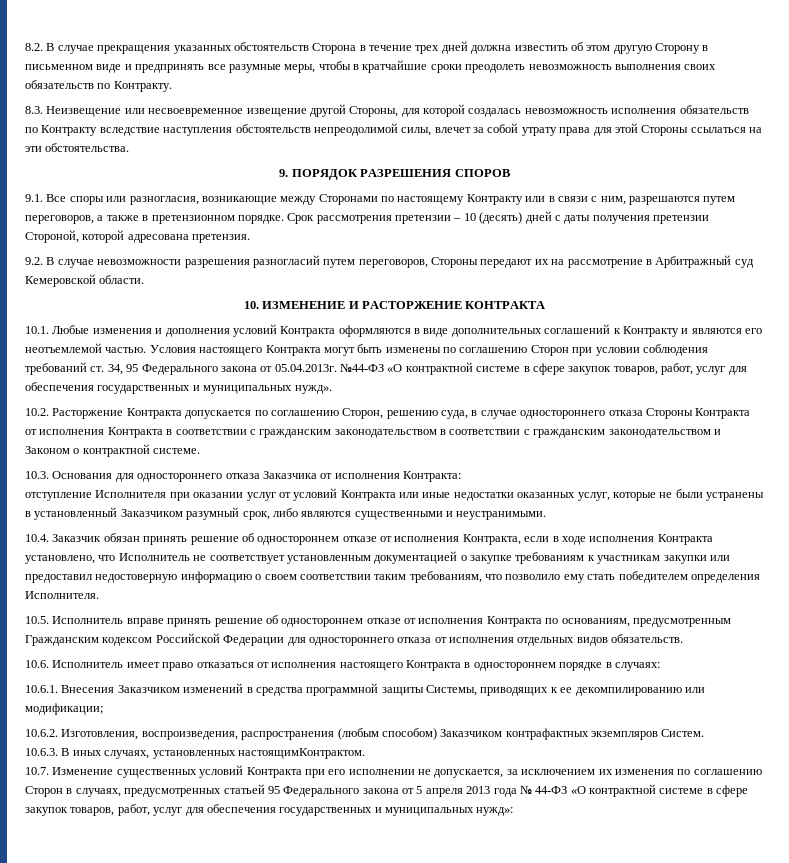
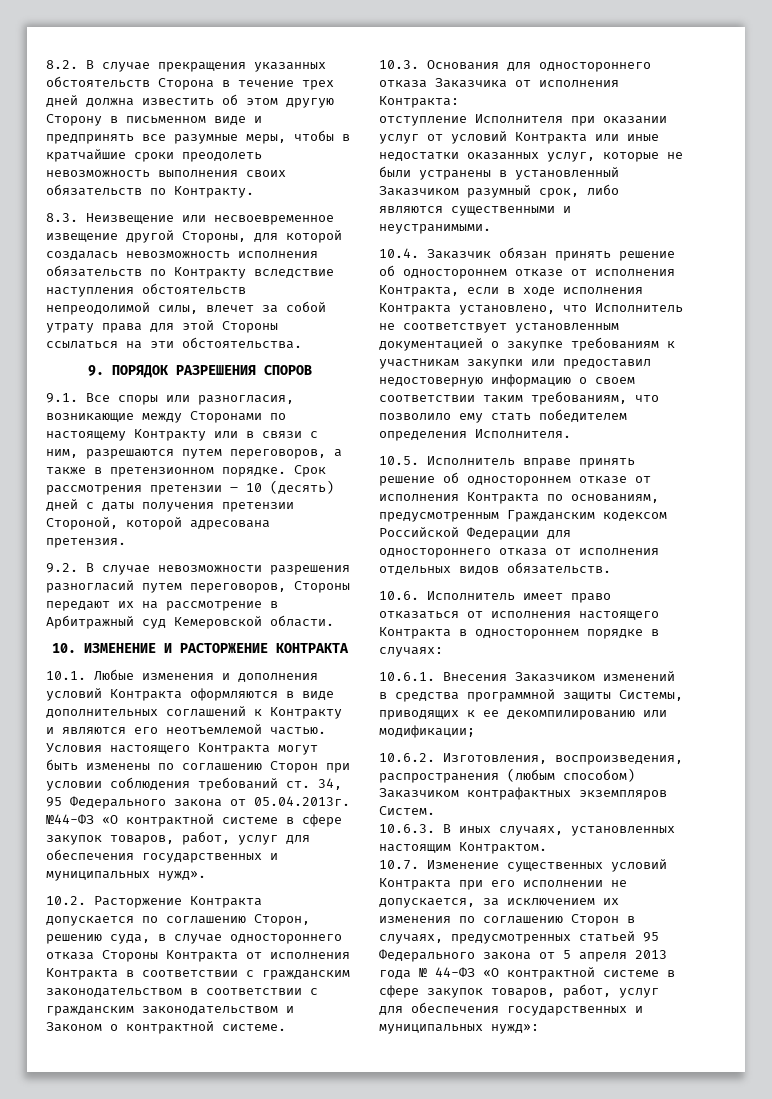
- 10.6.3. В иных случаях, установленных настоящимКонтрактом.
+ 10.6.3. В иных случаях, установленных настоящим Контрактом.

